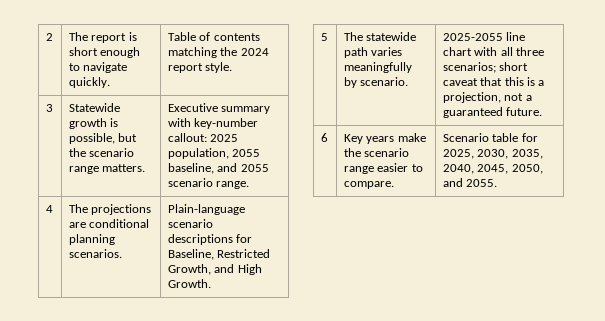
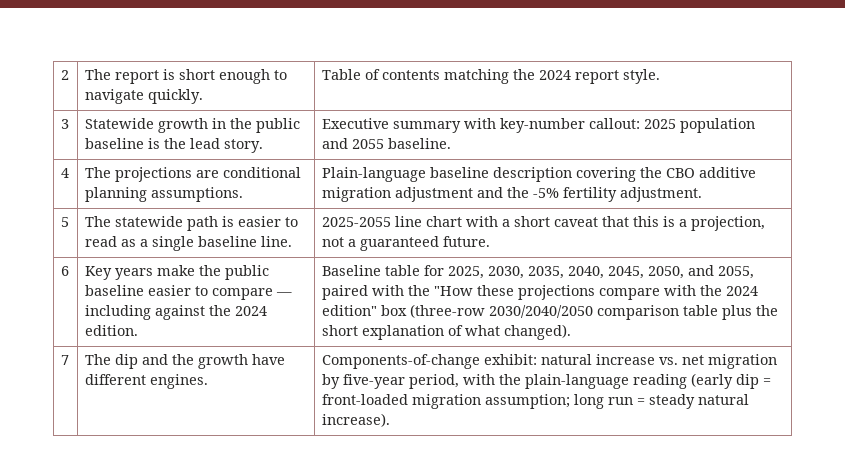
- 3 | Statewide growth is possible, but the scenario range matters. | Executive summary with key-number callout: 2025 population, 2055 baseline, and 2055 scenario range.
+ 3 | Statewide growth in the public baseline is the lead story. | Executive summary with key-number callout: 2025 population and 2055 baseline.
- 4 | The projections are conditional planning scenarios. | Plain-language scenario descriptions for Baseline, Restricted Growth, and High Growth.
- 5 | The statewide path varies meaningfully by scenario. | 2025-2055 line chart with all three scenarios; short caveat that this is a projection, not a guaranteed future.
+ 4 | The projections are conditional planning assumptions. | Plain-language baseline description covering the CBO additive migration adjustment and the -5% fertility adjustment.
+ 5 | The statewide path is easier to read as a single baseline line. | 2025-2055 line chart with a short caveat that this is a projection, not a guaranteed future.
- Key years make the scenario range easier to compare. | Scenario table for 2025, 2030, 2035, 2040, 2045, 2050, and 2055.
+ Key years make the public baseline easier to compare — including against the 2024 edition. | Baseline table for 2025, 2030, 2035, 2040, 2045, 2050, and 2055, paired with the "How these projections compare with the 2024 edition" box (three-row 2030/2040/2050 comparison table plus the short explanation of what changed).
+ 7 | The dip and the growth have different engines. | Components-of-change exhibit: natural increase vs. net migration by five-year period, with the plain-language reading (early dip = front-loaded migration assumption; long run = steady natural increase).

